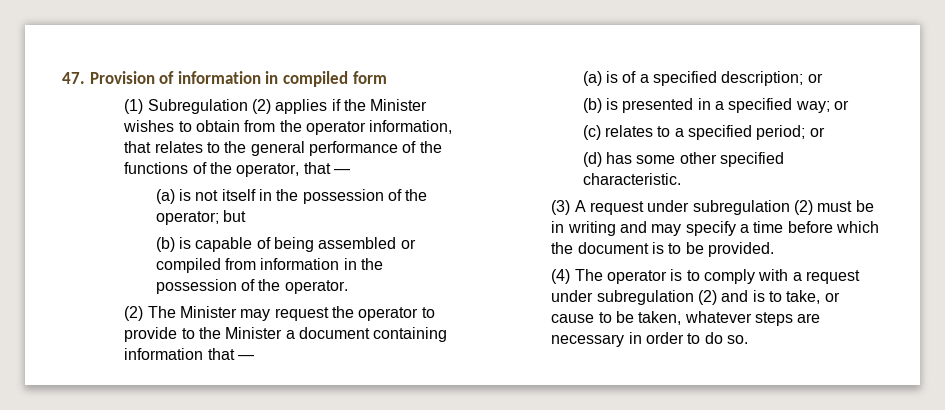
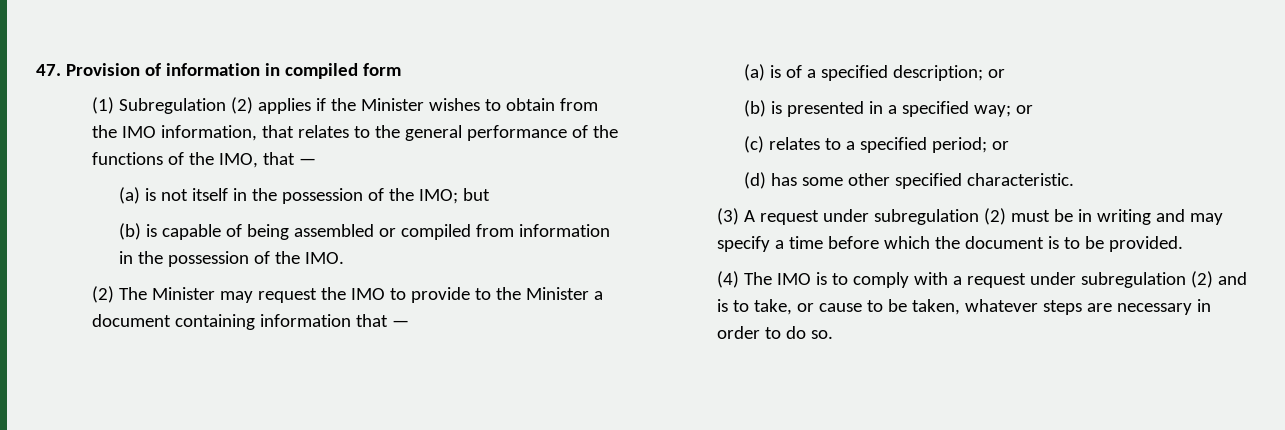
- (1) Subregulation (2) applies if the Minister wishes to obtain from the operator information, that relates to the general performance of the functions of the operator, that —
+ (1) Subregulation (2) applies if the Minister wishes to obtain from the IMO information, that relates to the general performance of the functions of the IMO, that —
- (a) is not itself in the possession of the operator; but
+ (a) is not itself in the possession of the IMO; but
- (b) is capable of being assembled or compiled from information in the possession of the operator.
+ (b) is capable of being assembled or compiled from information in the possession of the IMO.
- (2) The Minister may request the operator to provide to the Minister a document containing information that —
+ (2) The Minister may request the IMO to provide to the Minister a document containing information that —
- (4) The operator is to comply with a request under subregulation (2) and is to take, or cause to be taken, whatever steps are necessary in order to do so.
+ (4) The IMO is to comply with a request under subregulation (2) and is to take, or cause to be taken, whatever steps are necessary in order to do so.

